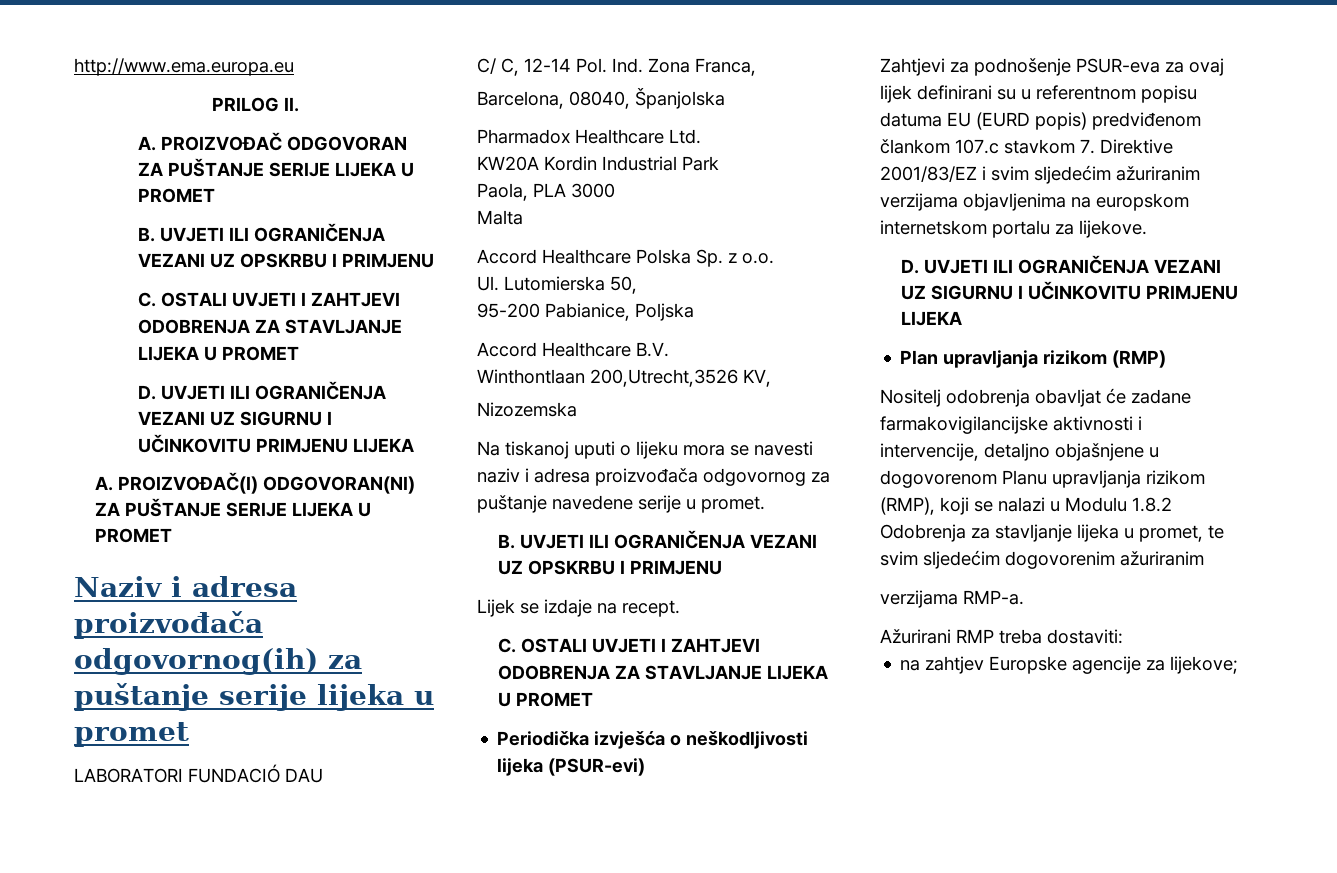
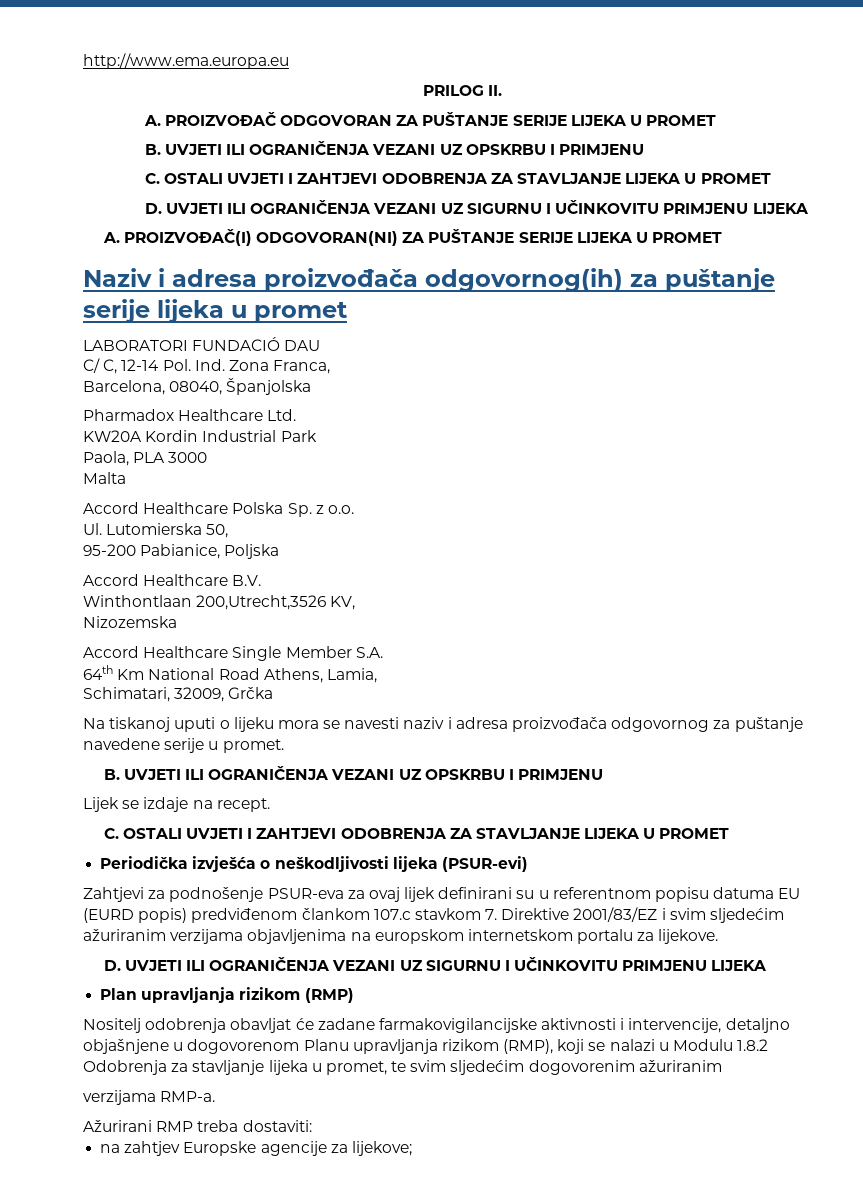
+ Accord Healthcare Single Member S.A.
+ 64th Km National Road Athens, Lamia,
+ Schimatari, 32009, Grčka

